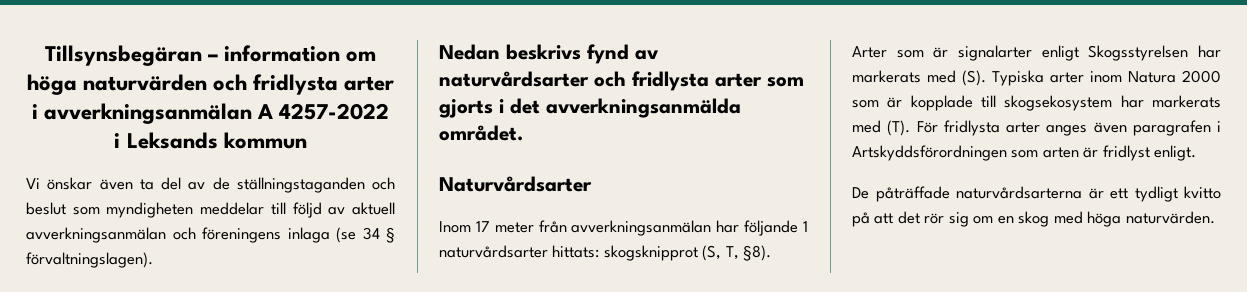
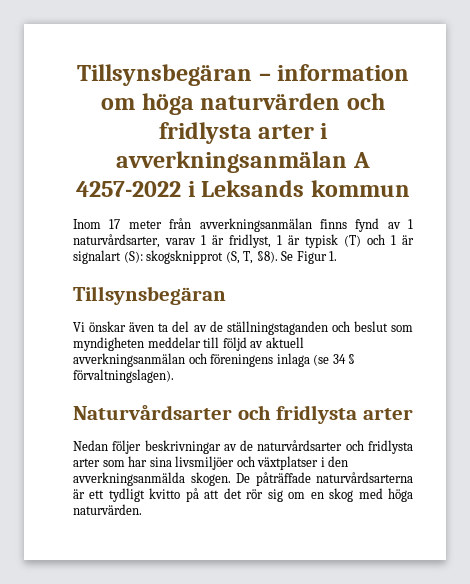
+ Inom 17 meter från avverkningsanmälan finns fynd av 1 naturvårdsarter, varav 1 är fridlyst, 1 är typisk (T) och 1 är signalart (S): skogsknipprot (S, T, §8). Se Figur 1.
+ Tillsynsbegäran
- Nedan beskrivs fynd av naturvårdsarter och fridlysta arter som gjorts i det avverkningsanmälda området.
- Naturvårdsarter
- Inom 17 meter från avverkningsanmälan har följande 1 naturvårdsarter hittats: skogsknipprot (S, T, §8). Arter som är signalarter enligt Skogsstyrelsen har markerats med (S). Typiska arter inom Natura 2000 som är kopplade till skogsekosystem har markerats med (T). För fridlysta arter anges även paragrafen i Artskyddsförordningen som arten är fridlyst enligt.
- De påträffade naturvårdsarterna är ett tydligt kvitto på att det rör sig om en skog med höga naturvärden.
+ Naturvårdsarter och fridlysta arter
+ Nedan följer beskrivningar av de naturvårdsarter och fridlysta arter som har sina livsmiljöer och växtplatser i den avverkningsanmälda skogen. De påträffade naturvårdsarterna är ett tydligt kvitto på att det rör sig om en skog med höga naturvärden.

